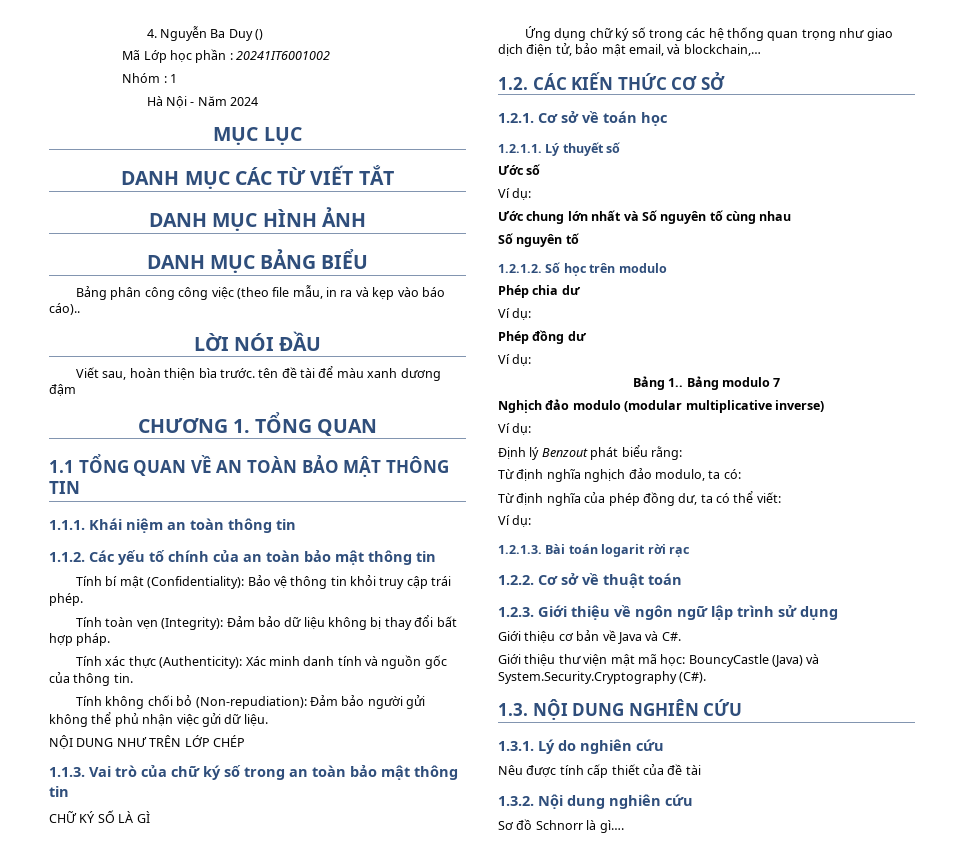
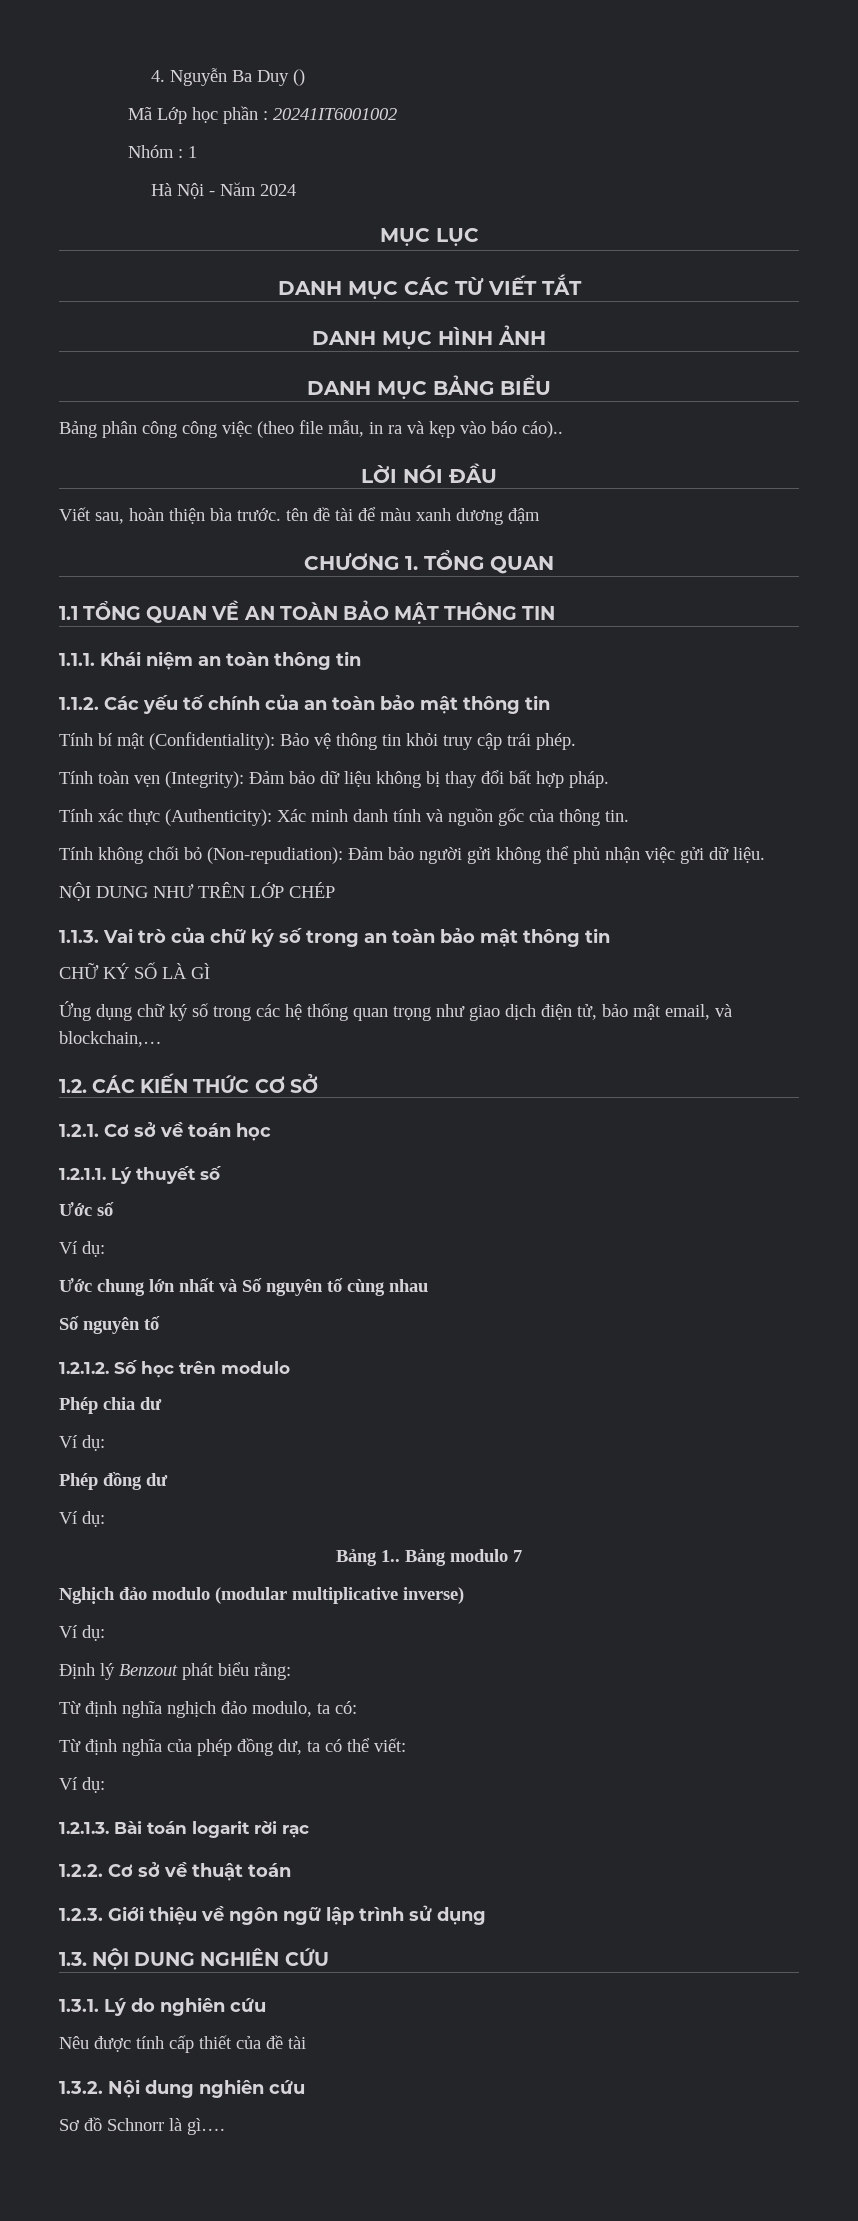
- Giới thiệu cơ bản về Java và C#.
- Giới thiệu thư viện mật mã học: BouncyCastle (Java) và System.Security.Cryptography (C#).

